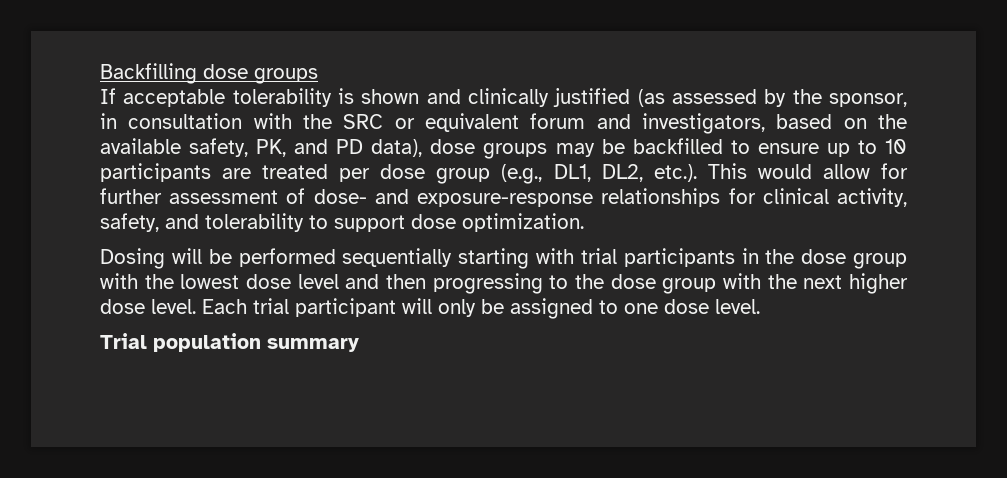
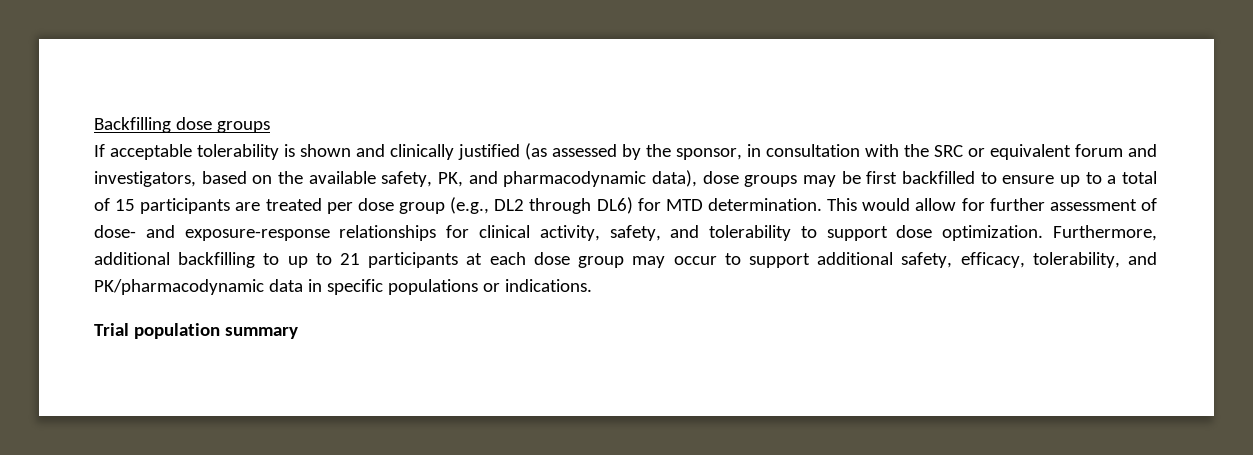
- If acceptable tolerability is shown and clinically justified (as assessed by the sponsor, in consultation with the SRC or equivalent forum and investigators, based on the available safety, PK, and PD data), dose groups may be backfilled to ensure up to 10 participants are treated per dose group (e.g., DL1, DL2, etc.). This would allow for further assessment of dose- and exposure-response relationships for clinical activity, safety, and tolerability to support dose optimization.
- Dosing will be performed sequentially starting with trial participants in the dose group with the lowest dose level and then progressing to the dose group with the next higher dose level. Each trial participant will only be assigned to one dose level.
+ If acceptable tolerability is shown and clinically justified (as assessed by the sponsor, in consultation with the SRC or equivalent forum and investigators, based on the available safety, PK, and pharmacodynamic data), dose groups may be first backfilled to ensure up to a total of 15 participants are treated per dose group (e.g., DL2 through DL6) for MTD determination. This would allow for further assessment of dose- and exposure-response relationships for clinical activity, safety, and tolerability to support dose optimization. Furthermore, additional backfilling to up to 21 participants at each dose group may occur to support additional safety, efficacy, tolerability, and PK/pharmacodynamic data in specific populations or indications.

